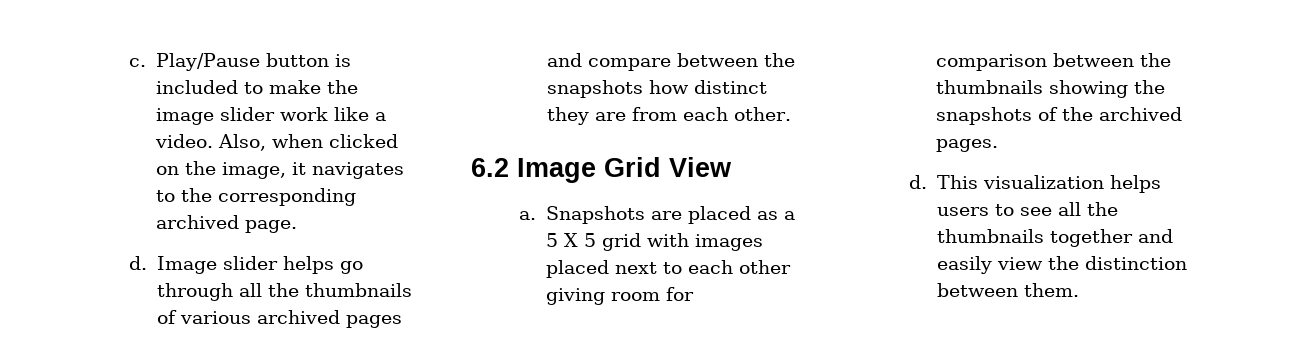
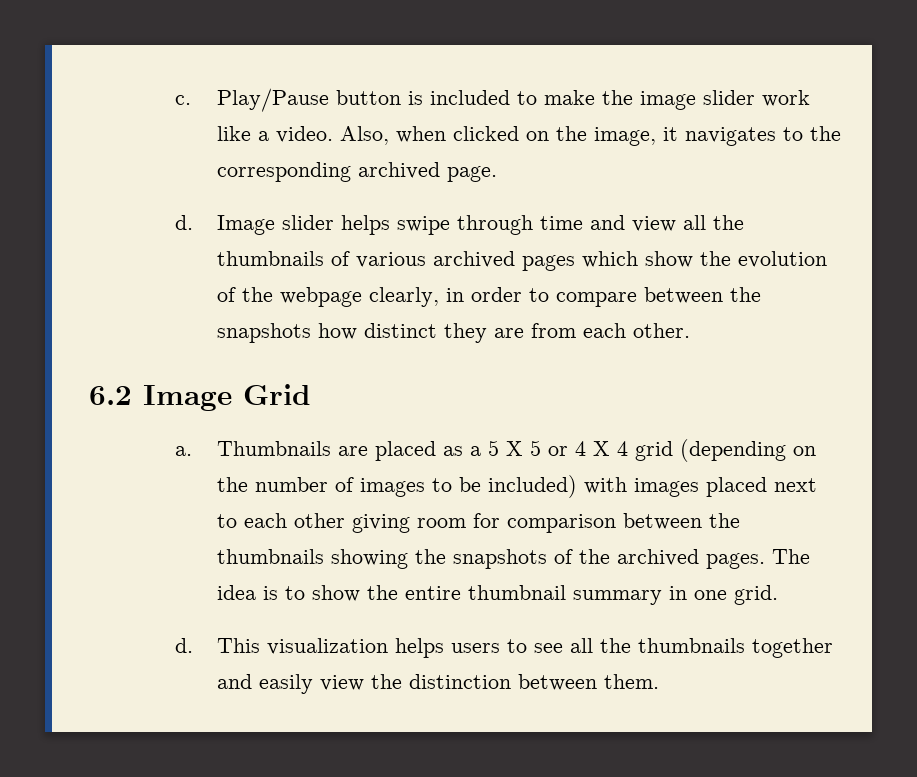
- Image slider helps go through all the thumbnails of various archived pages and compare between the snapshots how distinct they are from each other.
+ Image slider helps swipe through time and view all the thumbnails of various archived pages which show the evolution of the webpage clearly, in order to compare between the snapshots how distinct they are from each other.
- 6.2 Image Grid View
+ 6.2 Image Grid
- Snapshots are placed as a 5 X 5 grid with images placed next to each other giving room for comparison between the thumbnails showing the snapshots of the archived pages.
+ Thumbnails are placed as a 5 X 5 or 4 X 4 grid (depending on the number of images to be included) with images placed next to each other giving room for comparison between the thumbnails showing the snapshots of the archived pages. The idea is to show the entire thumbnail summary in one grid.

